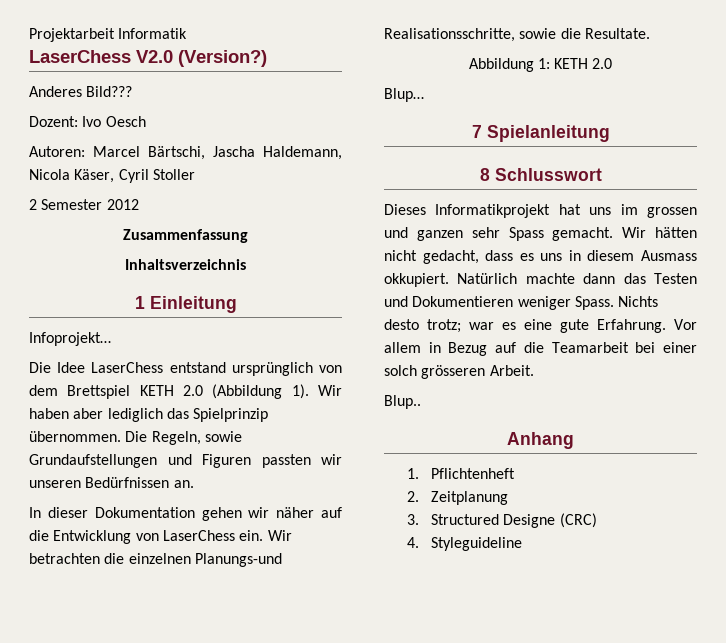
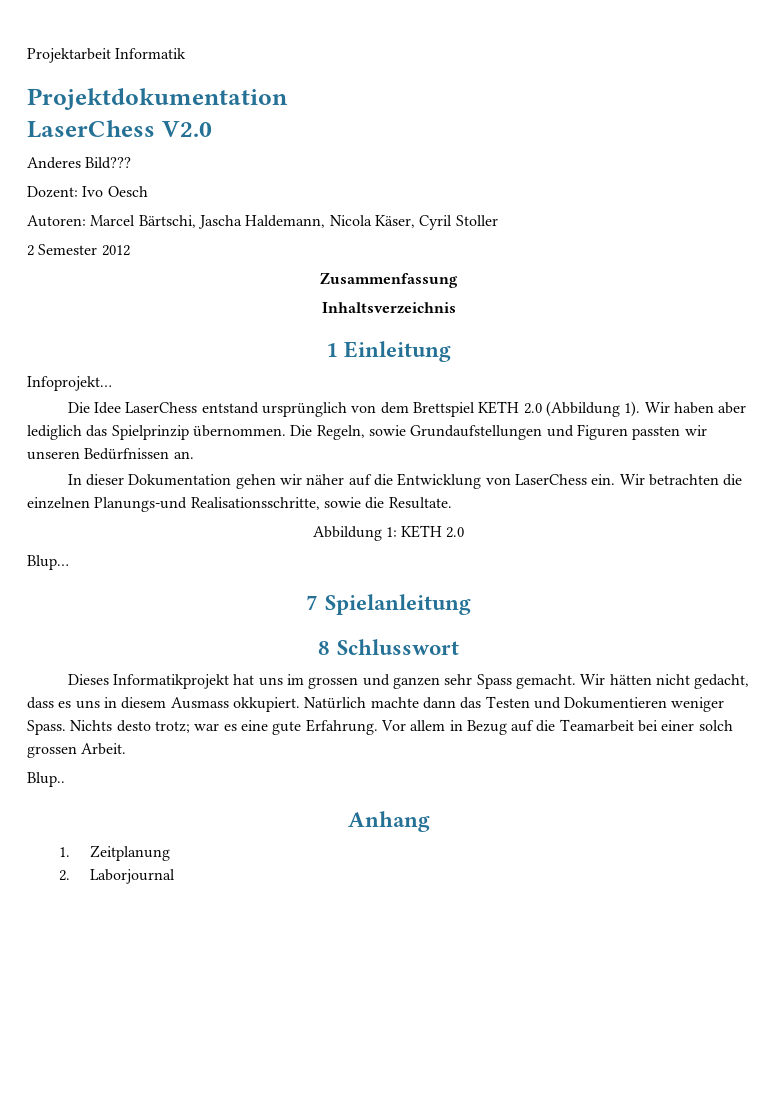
+ Projektdokumentation
- LaserChess V2.0 (Version?)
+ LaserChess V2.0
- Vor allem in Bezug auf die Teamarbeit bei einer solch grösseren Arbeit.
+ Vor allem in Bezug auf die Teamarbeit bei einer solch grossen Arbeit.
- 1. Pflichtenheft
- 2. Zeitplanung
+ 1. Zeitplanung
- 3. Structured Designe (CRC)
- 4. Styleguideline
+ 2. Laborjournal

